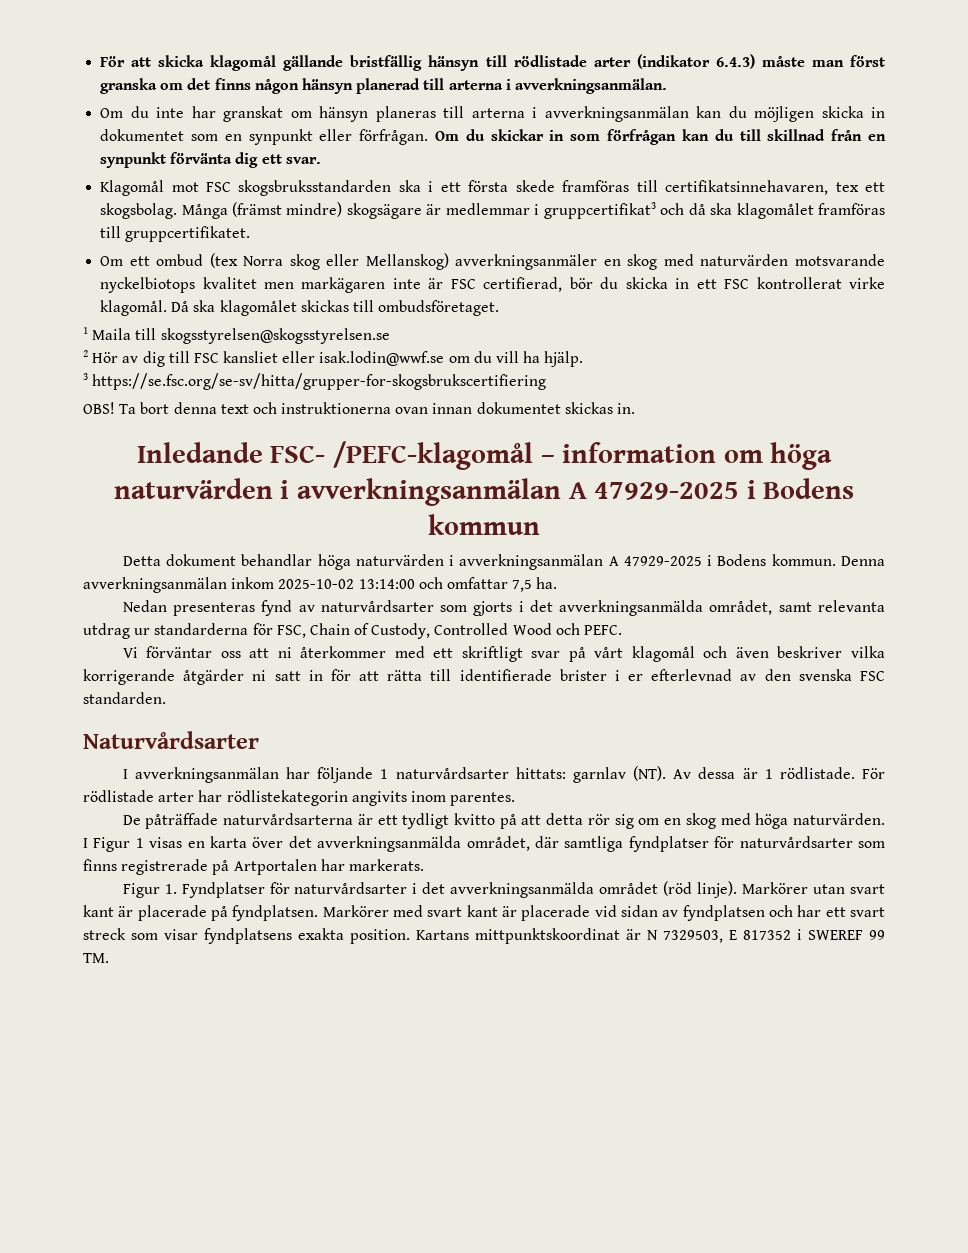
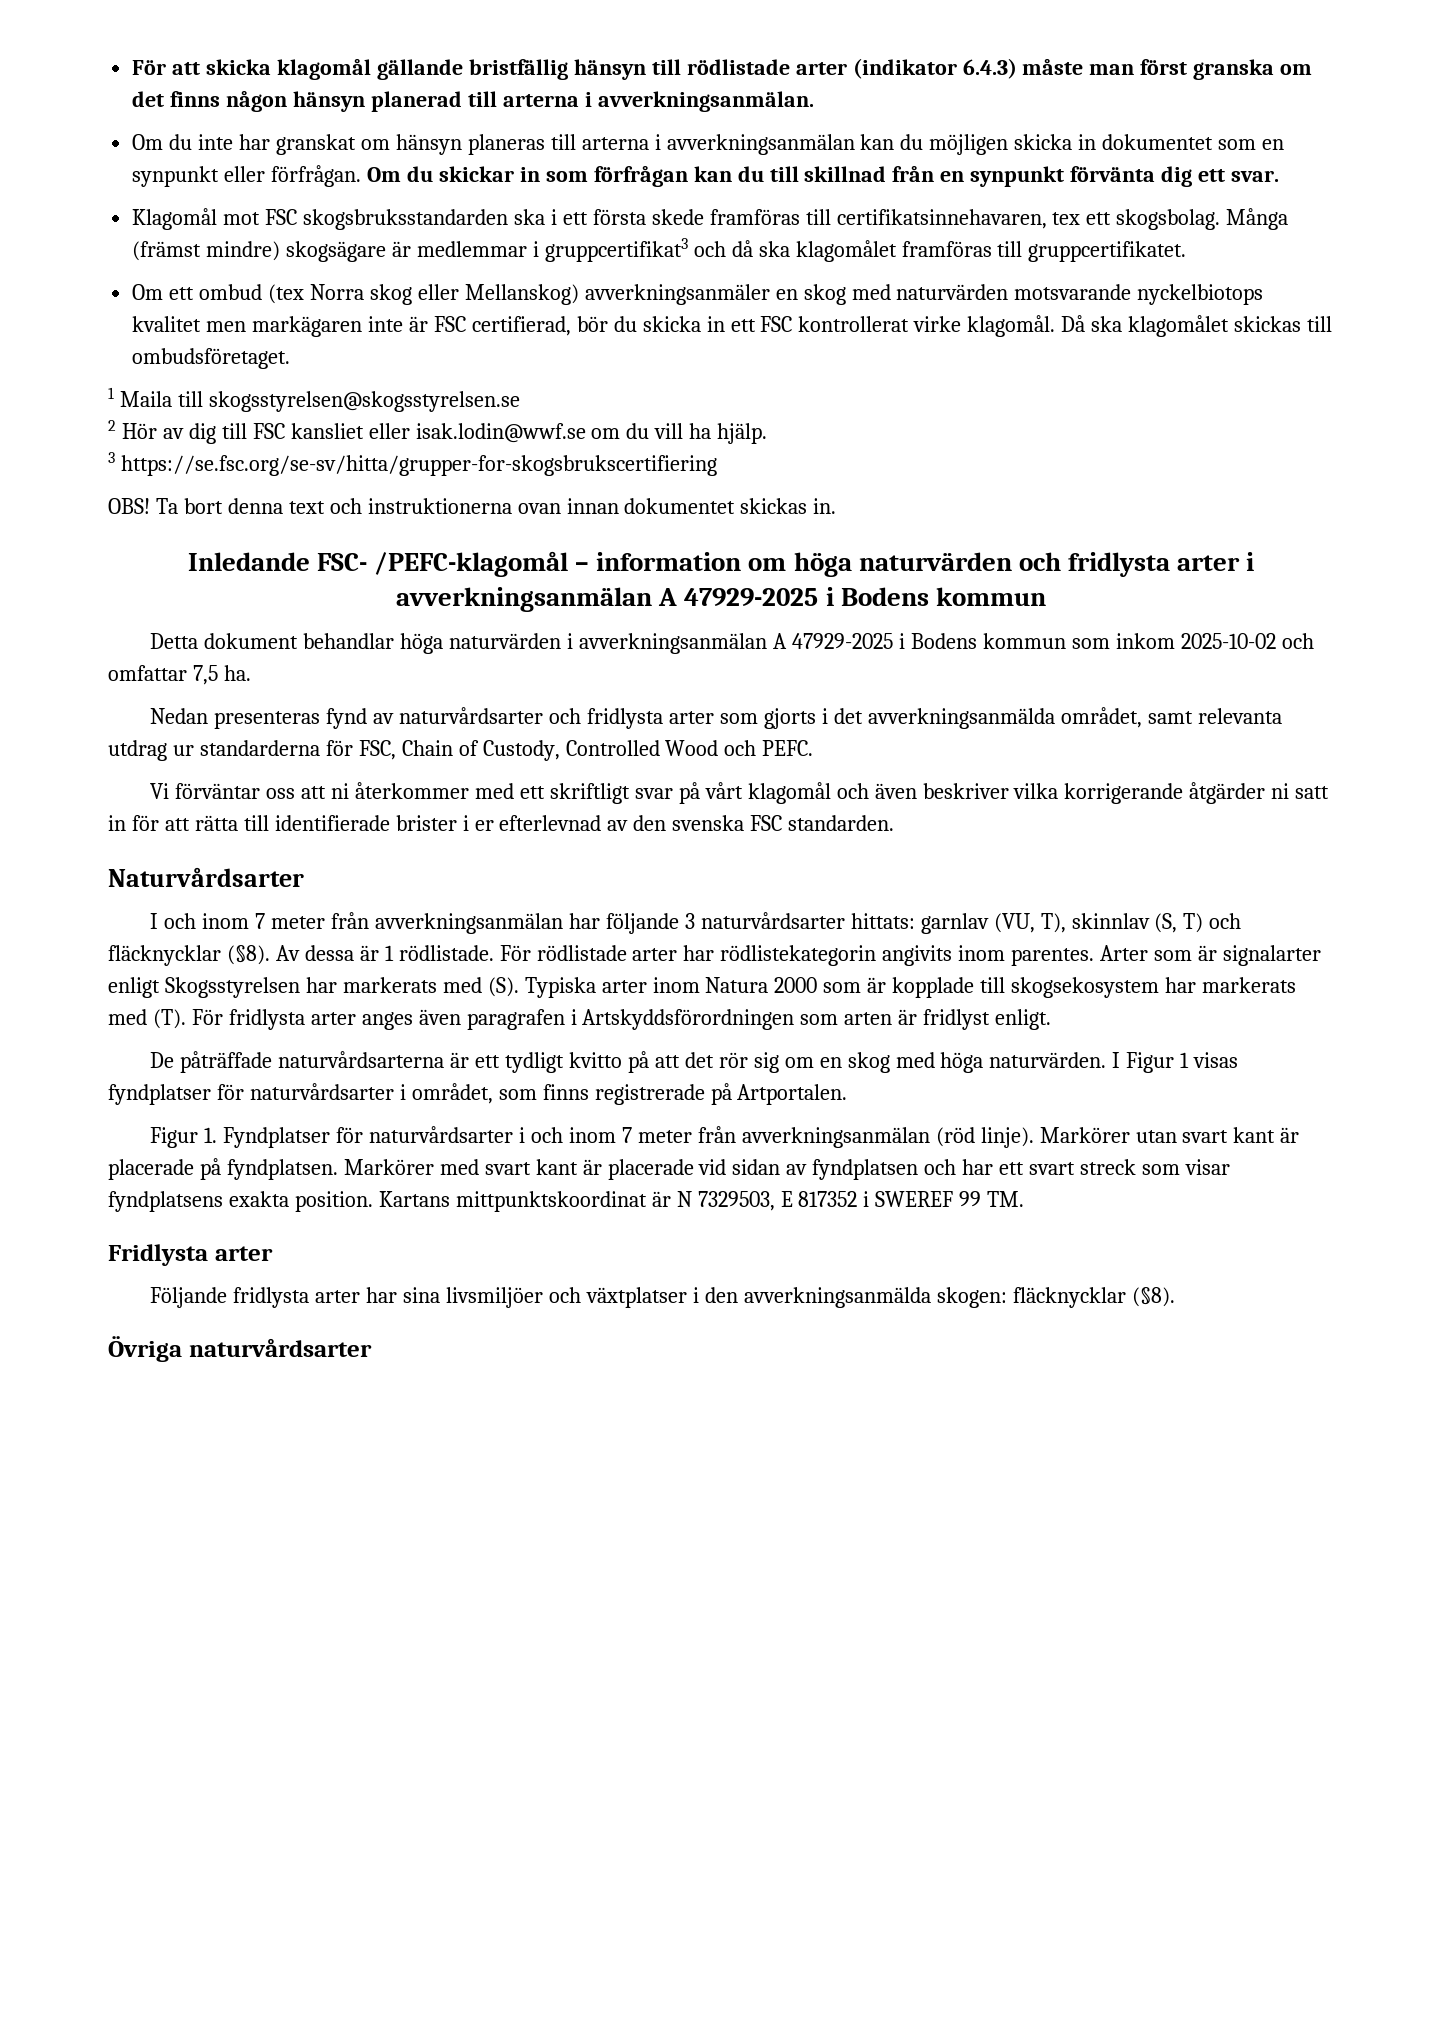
- Inledande FSC- /PEFC-klagomål – information om höga naturvärden i avverkningsanmälan A 47929-2025 i Bodens kommun
+ Inledande FSC- /PEFC-klagomål – information om höga naturvärden och fridlysta arter i avverkningsanmälan A 47929-2025 i Bodens kommun
- Detta dokument behandlar höga naturvärden i avverkningsanmälan A 47929-2025 i Bodens kommun. Denna avverkningsanmälan inkom 2025-10-02 13:14:00 och omfattar 7,5 ha.
+ Detta dokument behandlar höga naturvärden i avverkningsanmälan A 47929-2025 i Bodens kommun som inkom 2025-10-02 och omfattar 7,5 ha.
- Nedan presenteras fynd av naturvårdsarter som gjorts i det avverkningsanmälda området, samt relevanta utdrag ur standarderna för FSC, Chain of Custody, Controlled Wood och PEFC.
+ Nedan presenteras fynd av naturvårdsarter och fridlysta arter som gjorts i det avverkningsanmälda området, samt relevanta utdrag ur standarderna för FSC, Chain of Custody, Controlled Wood och PEFC.
- I avverkningsanmälan har följande 1 naturvårdsarter hittats: garnlav (NT). Av dessa är 1 rödlistade.
+ I och inom 7 meter från avverkningsanmälan har följande 3 naturvårdsarter hittats: garnlav (VU, T), skinnlav (S, T) och fläcknycklar (§8). Av dessa är 1 rödlistade.
+ Arter som är signalarter enligt Skogsstyrelsen har markerats med (S). Typiska arter inom Natura 2000 som är kopplade till skogsekosystem har markerats med (T). För fridlysta arter anges även paragrafen i Artskyddsförordningen som arten är fridlyst enligt.
- De påträffade naturvårdsarterna är ett tydligt kvitto på att detta rör sig om en skog med höga naturvärden.
+ De påträffade naturvårdsarterna är ett tydligt kvitto på att det rör sig om en skog med höga naturvärden.
- I Figur 1 visas en karta över det avverkningsanmälda området, där samtliga fyndplatser för naturvårdsarter som finns registrerade på Artportalen har markerats.
+ I Figur 1 visas fyndplatser för naturvårdsarter i området, som finns registrerade på Artportalen.
- Figur 1. Fyndplatser för naturvårdsarter i det avverkningsanmälda området (röd linje).
+ Figur 1. Fyndplatser för naturvårdsarter i och inom 7 meter från avverkningsanmälan (röd linje).
+ Fridlysta arter
+ Följande fridlysta arter har sina livsmiljöer och växtplatser i den avverkningsanmälda skogen: fläcknycklar (§8).
+ Övriga naturvårdsarter

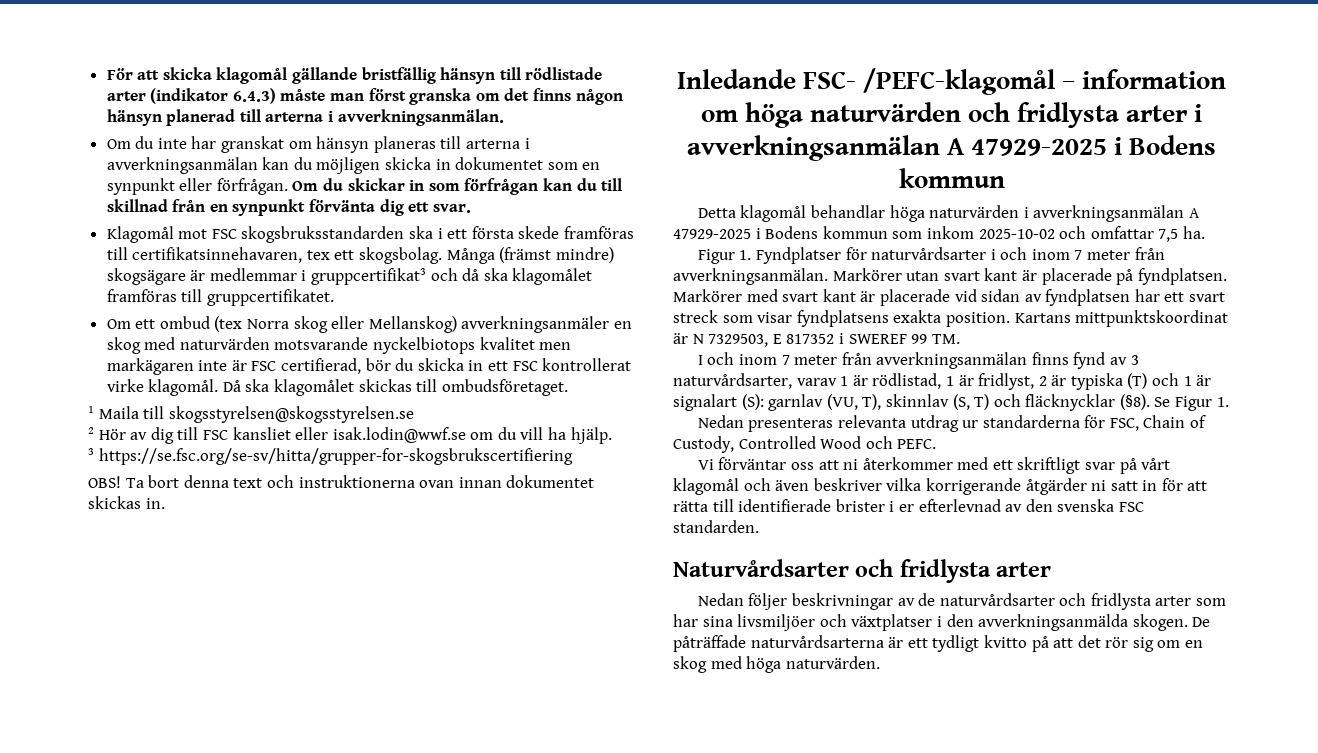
- Detta dokument behandlar höga naturvärden i avverkningsanmälan A 47929-2025 i Bodens kommun som inkom 2025-10-02 och omfattar 7,5 ha.
+ Detta klagomål behandlar höga naturvärden i avverkningsanmälan A 47929-2025 i Bodens kommun som inkom 2025-10-02 och omfattar 7,5 ha.
- Nedan presenteras fynd av naturvårdsarter och fridlysta arter som gjorts i det avverkningsanmälda området, samt relevanta utdrag ur standarderna för FSC, Chain of Custody, Controlled Wood och PEFC.
+ Figur 1. Fyndplatser för naturvårdsarter i och inom 7 meter från avverkningsanmälan. Markörer utan svart kant är placerade på fyndplatsen. Markörer med svart kant är placerade vid sidan av fyndplatsen har ett svart streck som visar fyndplatsens exakta position. Kartans mittpunktskoordinat är N 7329503, E 817352 i SWEREF 99 TM.
+ I och inom 7 meter från avverkningsanmälan finns fynd av 3 naturvårdsarter, varav 1 är rödlistad, 1 är fridlyst, 2 är typiska (T) och 1 är signalart (S): garnlav (VU, T), skinnlav (S, T) och fläcknycklar (§8). Se Figur 1.
+ Nedan presenteras relevanta utdrag ur standarderna för FSC, Chain of Custody, Controlled Wood och PEFC.
- Naturvårdsarter
- I och inom 7 meter från avverkningsanmälan har följande 3 naturvårdsarter hittats: garnlav (VU, T), skinnlav (S, T) och fläcknycklar (§8). Av dessa är 1 rödlistade. För rödlistade arter har rödlistekategorin angivits inom parentes. Arter som är signalarter enligt Skogsstyrelsen har markerats med (S). Typiska arter inom Natura 2000 som är kopplade till skogsekosystem har markerats med (T). För fridlysta arter anges även paragrafen i Artskyddsförordningen som arten är fridlyst enligt.
- De påträffade naturvårdsarterna är ett tydligt kvitto på att det rör sig om en skog med höga naturvärden. I Figur 1 visas fyndplatser för naturvårdsarter i området, som finns registrerade på Artportalen.
- Figur 1. Fyndplatser för naturvårdsarter i och inom 7 meter från avverkningsanmälan (röd linje). Markörer utan svart kant är placerade på fyndplatsen. Markörer med svart kant är placerade vid sidan av fyndplatsen och har ett svart streck som visar fyndplatsens exakta position. Kartans mittpunktskoordinat är N 7329503, E 817352 i SWEREF 99 TM.
- Fridlysta arter
- Följande fridlysta arter har sina livsmiljöer och växtplatser i den avverkningsanmälda skogen: fläcknycklar (§8).
- Övriga naturvårdsarter
+ Naturvårdsarter och fridlysta arter
+ Nedan följer beskrivningar av de naturvårdsarter och fridlysta arter som har sina livsmiljöer och växtplatser i den avverkningsanmälda skogen. De påträffade naturvårdsarterna är ett tydligt kvitto på att det rör sig om en skog med höga naturvärden.

